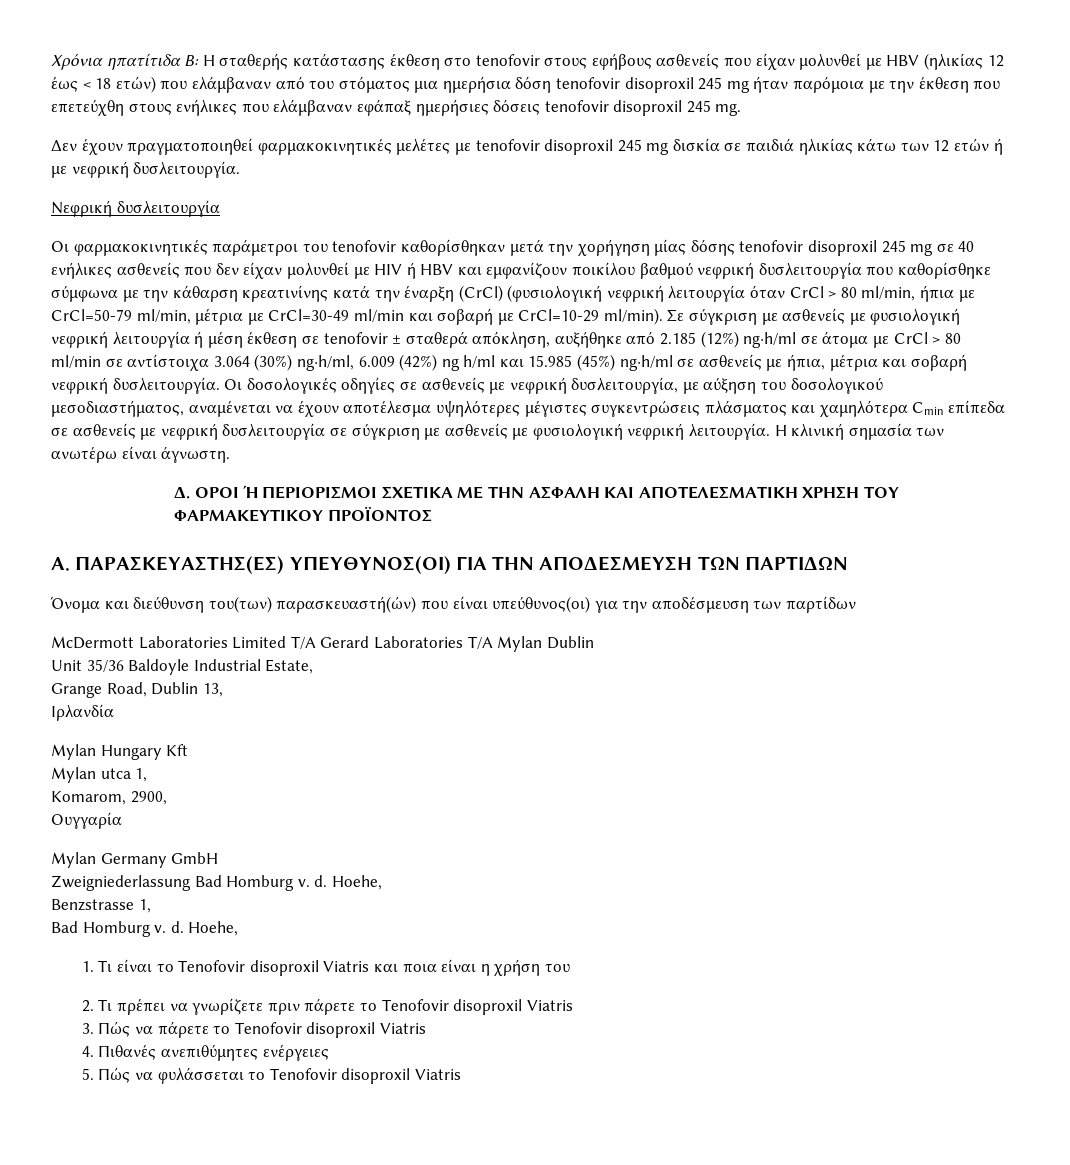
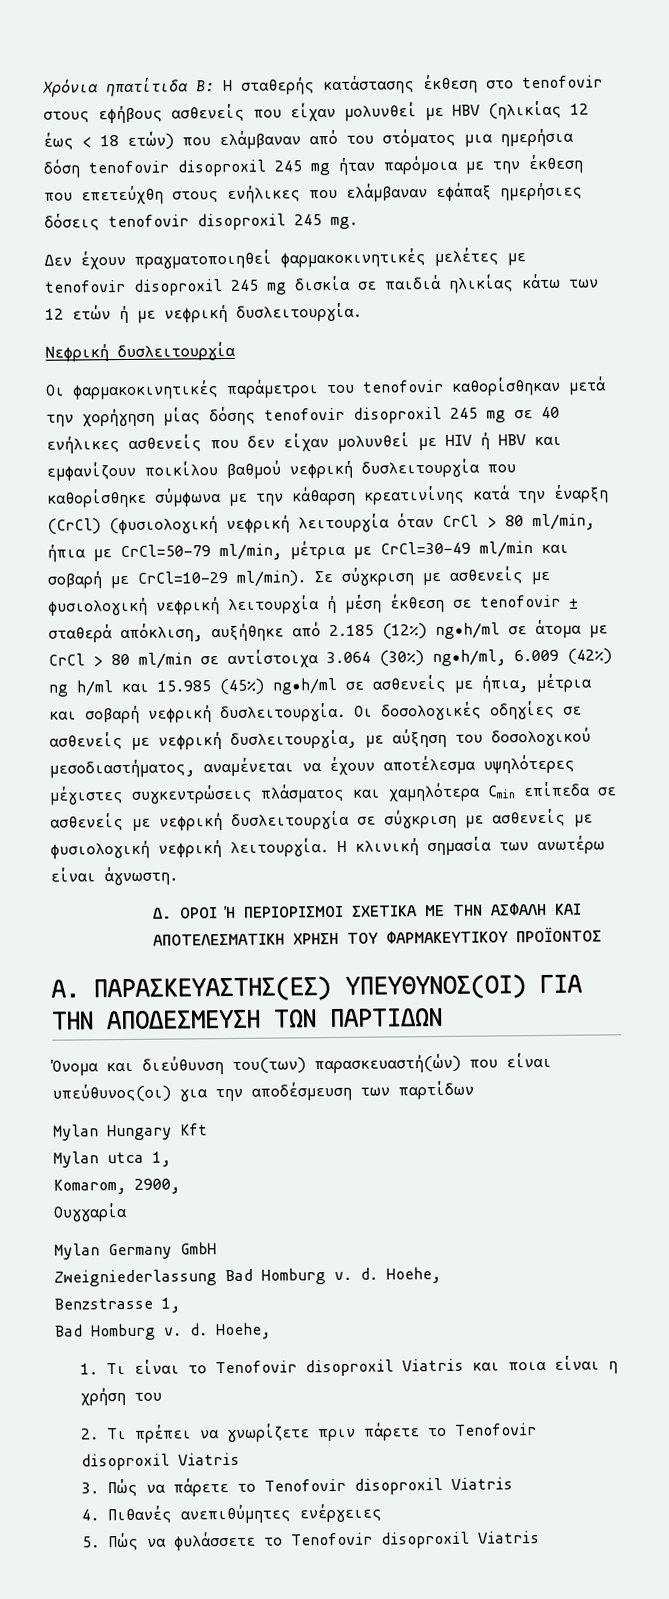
- Σε σύγκριση με ασθενείς με φυσιολογική νεφρική λειτουργία ή μέση έκθεση σε tenofovir ± σταθερά απόκληση, αυξήθηκε από 2.185 (12%) ng∙h/ml σε άτομα με CrCl > 80 ml/min σε αντίστοιχα 3.064 (30%) ng∙h/ml, 6.009 (42%) ng h/ml και 15.985 (45%) ng∙h/ml σε ασθενείς με ήπια, μέτρια και σοβαρή νεφρική δυσλειτουργία.
+ Σε σύγκριση με ασθενείς με φυσιολογική νεφρική λειτουργία ή μέση έκθεση σε tenofovir ± σταθερά απόκλιση, αυξήθηκε από 2.185 (12%) ng∙h/ml σε άτομα με CrCl > 80 ml/min σε αντίστοιχα 3.064 (30%) ng∙h/ml, 6.009 (42%) ng h/ml και 15.985 (45%) ng∙h/ml σε ασθενείς με ήπια, μέτρια και σοβαρή νεφρική δυσλειτουργία.
- McDermott Laboratories Limited T/A Gerard Laboratories T/A Mylan Dublin
- Unit 35/36 Baldoyle Industrial Estate,
- Grange Road, Dublin 13,
- Ιρλανδία
- 5. Πώς να φυλάσσεται το Tenofovir disoproxil Viatris
+ 5. Πώς να φυλάσσετε το Tenofovir disoproxil Viatris

